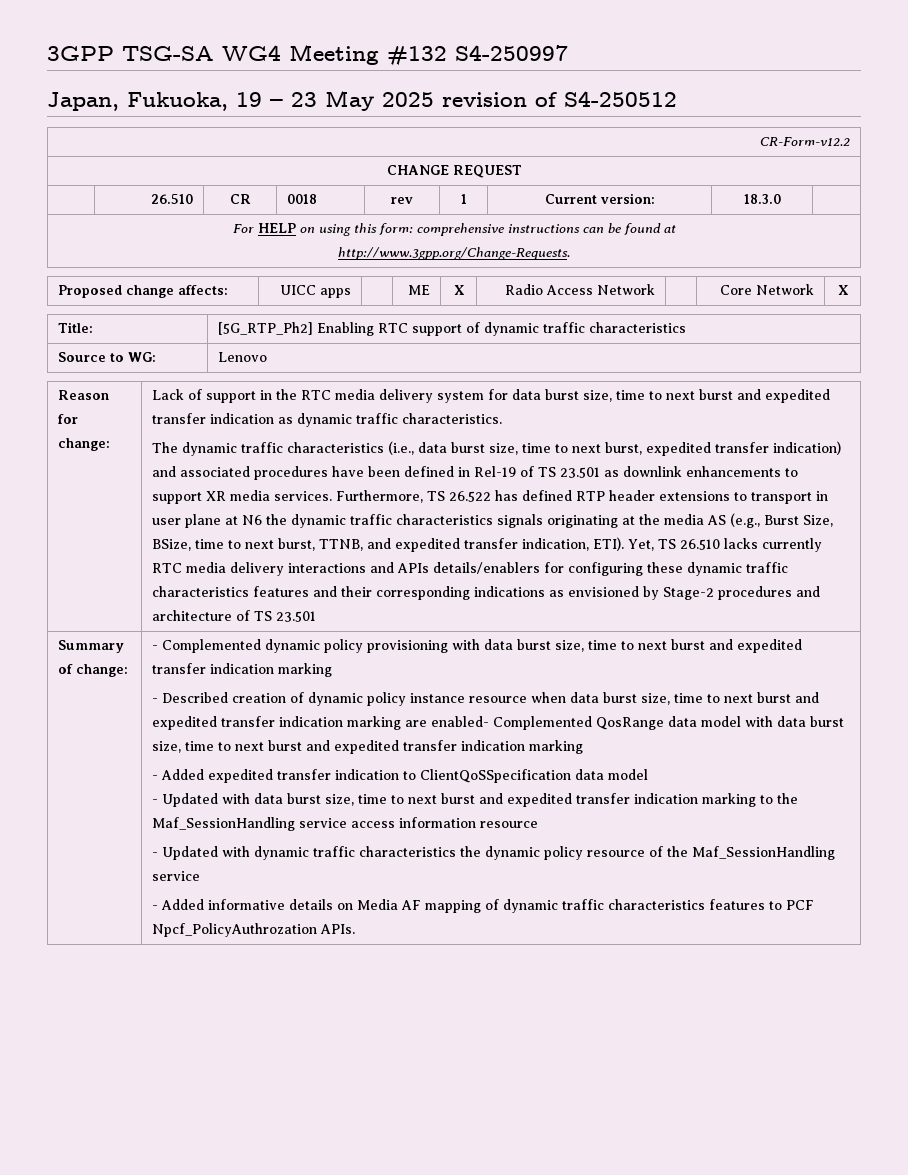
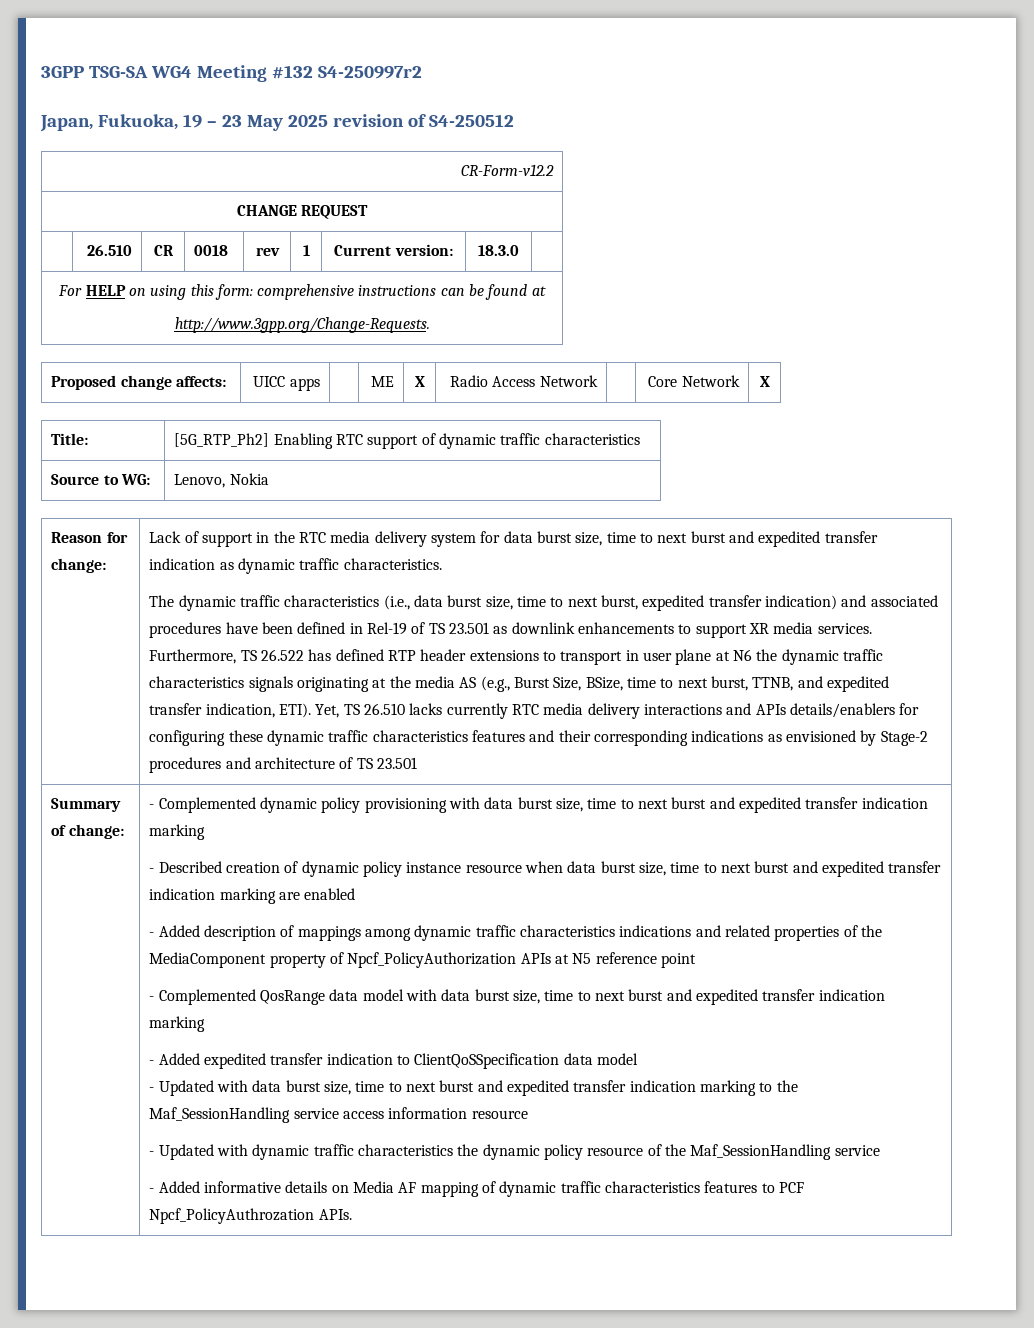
- 3GPP TSG-SA WG4 Meeting #132 S4-250997
+ 3GPP TSG-SA WG4 Meeting #132 S4-250997r2
- Source to WG: | Lenovo
+ Source to WG: | Lenovo, Nokia
- - Described creation of dynamic policy instance resource when data burst size, time to next burst and expedited transfer indication marking are enabled- Complemented QosRange data model with data burst size, time to next burst and expedited transfer indication marking
+ - Described creation of dynamic policy instance resource when data burst size, time to next burst and expedited transfer indication marking are enabled
+ - Added description of mappings among dynamic traffic characteristics indications and related properties of the MediaComponent property of Npcf_PolicyAuthorization APIs at N5 reference point
+ - Complemented QosRange data model with data burst size, time to next burst and expedited transfer indication marking

